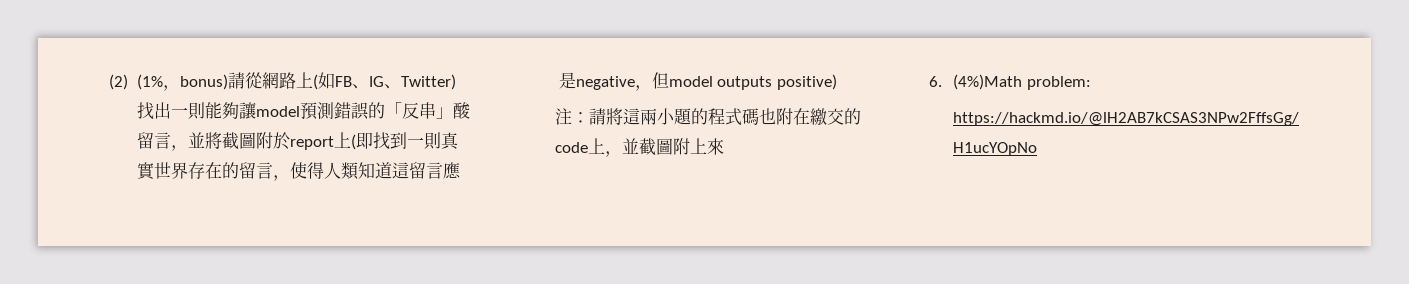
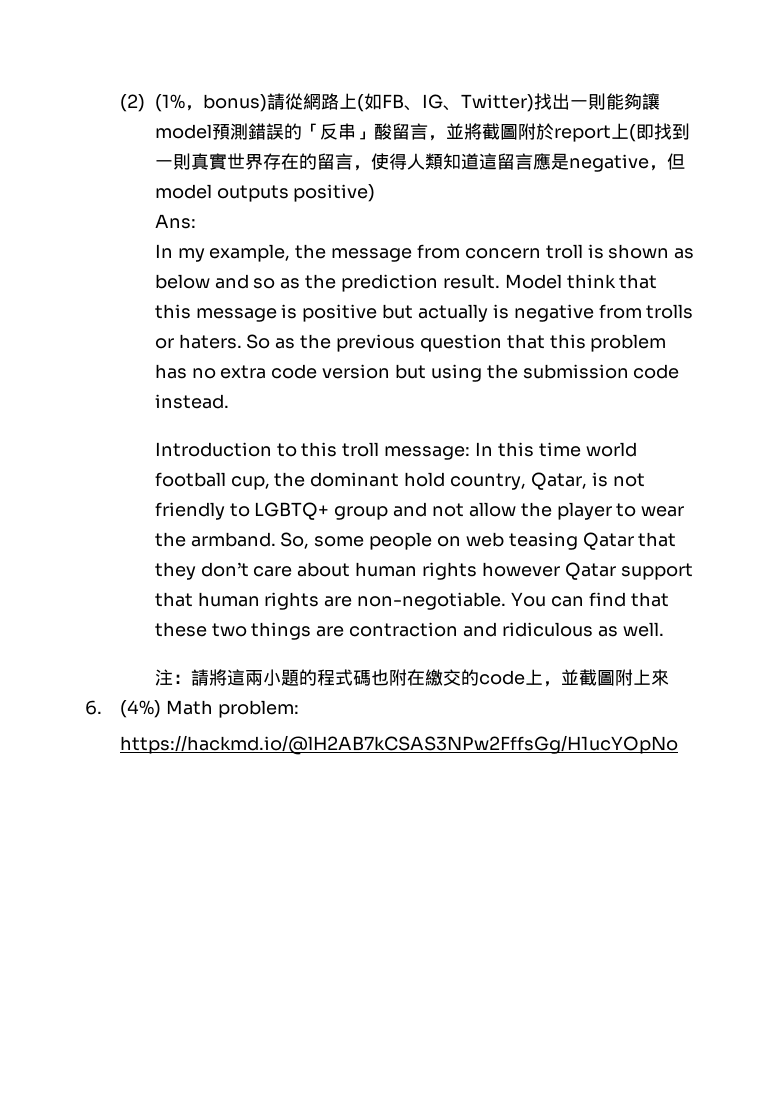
+ Ans:
+ In my example, the message from concern troll is shown as below and so as the prediction result. Model think that this message is positive but actually is negative from trolls or haters. So as the previous question that this problem has no extra code version but using the submission code instead.
+ Introduction to this troll message: In this time world football cup, the dominant hold country, Qatar, is not friendly to LGBTQ+ group and not allow the player to wear the armband. So, some people on web teasing Qatar that they don’t care about human rights however Qatar support that human rights are non-negotiable. You can find that these two things are contraction and ridiculous as well.
- 6. (4%)Math problem:
+ 6. (4%) Math problem:

